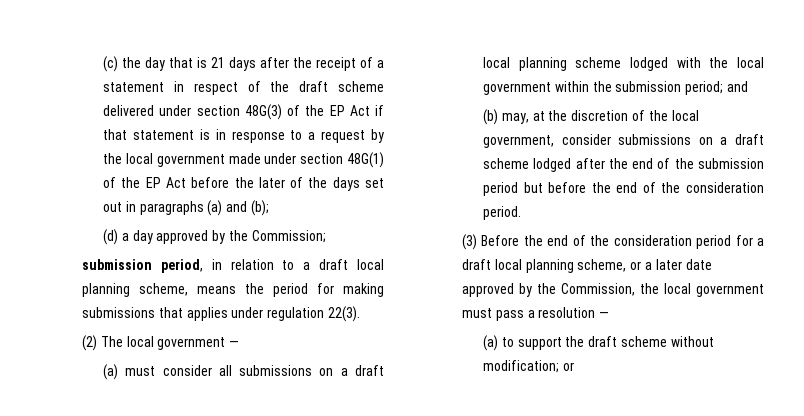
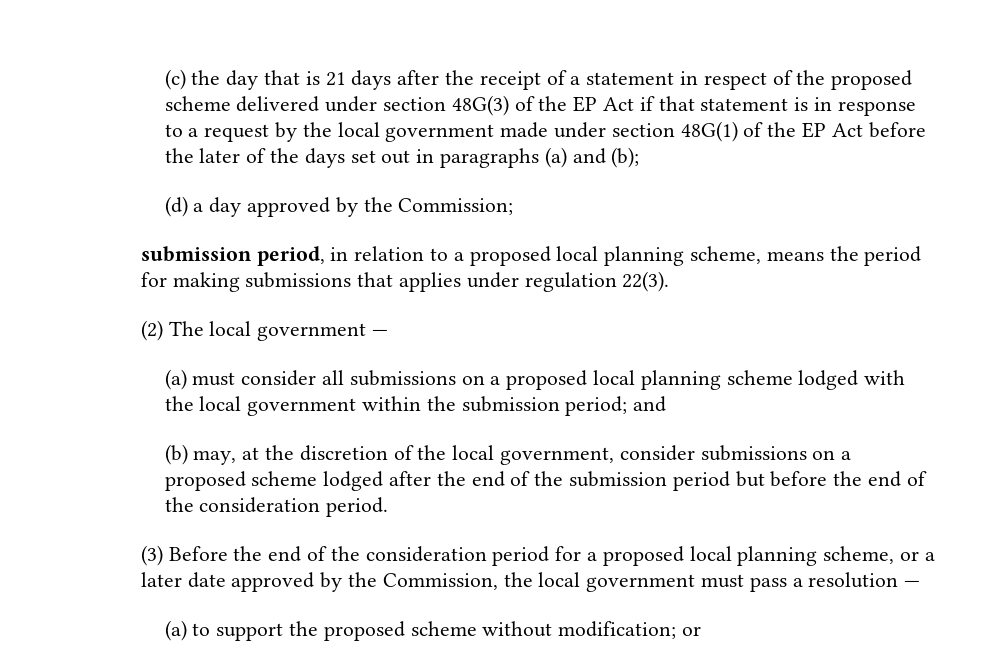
- (c) the day that is 21 days after the receipt of a statement in respect of the draft scheme delivered under section 48G(3) of the EP Act if that statement is in response to a request by the local government made under section 48G(1) of the EP Act before the later of the days set out in paragraphs (a) and (b);
+ (c) the day that is 21 days after the receipt of a statement in respect of the proposed scheme delivered under section 48G(3) of the EP Act if that statement is in response to a request by the local government made under section 48G(1) of the EP Act before the later of the days set out in paragraphs (a) and (b);
- submission period, in relation to a draft local planning scheme, means the period for making submissions that applies under regulation 22(3).
+ submission period, in relation to a proposed local planning scheme, means the period for making submissions that applies under regulation 22(3).
- (a) must consider all submissions on a draft local planning scheme lodged with the local government within the submission period; and
+ (a) must consider all submissions on a proposed local planning scheme lodged with the local government within the submission period; and
- (b) may, at the discretion of the local government, consider submissions on a draft scheme lodged after the end of the submission period but before the end of the consideration period.
+ (b) may, at the discretion of the local government, consider submissions on a proposed scheme lodged after the end of the submission period but before the end of the consideration period.
- (3) Before the end of the consideration period for a draft local planning scheme, or a later date approved by the Commission, the local government must pass a resolution —
+ (3) Before the end of the consideration period for a proposed local planning scheme, or a later date approved by the Commission, the local government must pass a resolution —
- (a) to support the draft scheme without modification; or
+ (a) to support the proposed scheme without modification; or

